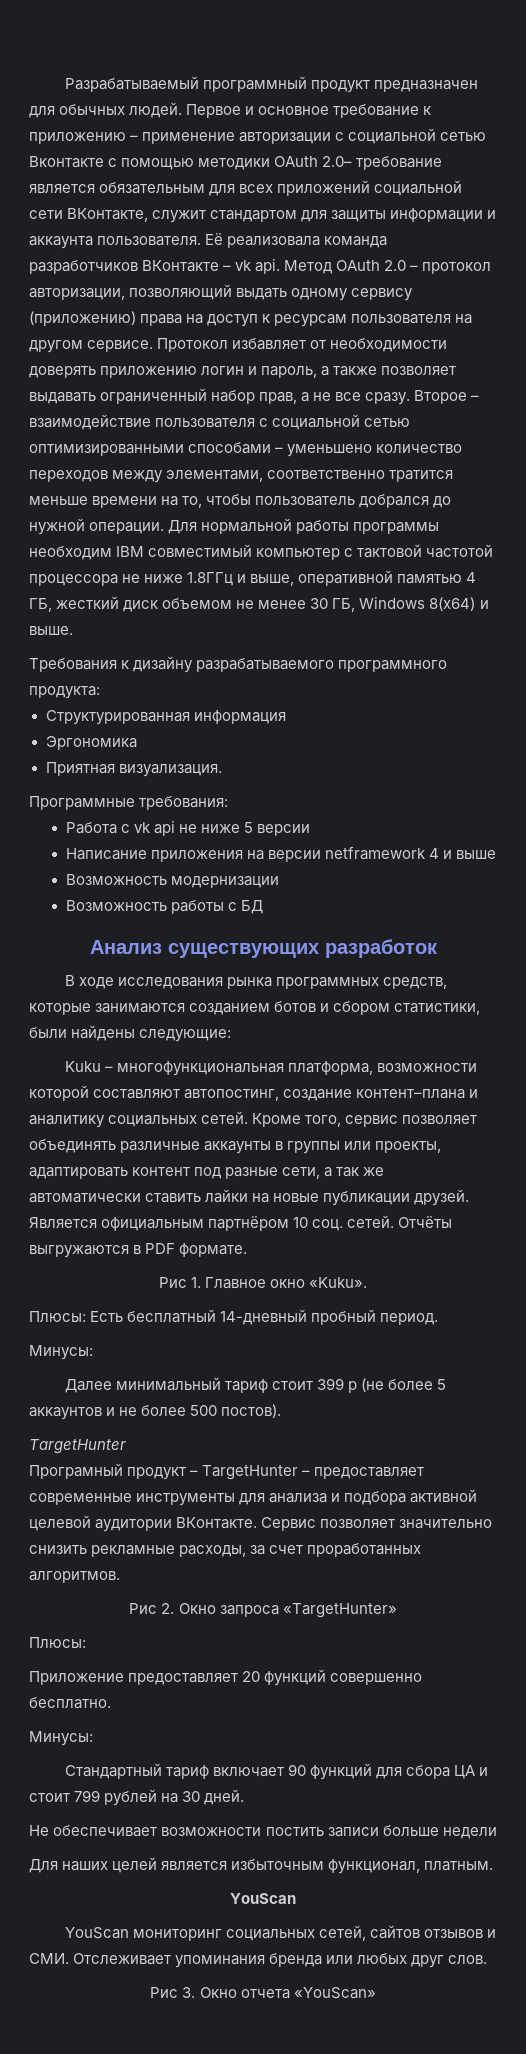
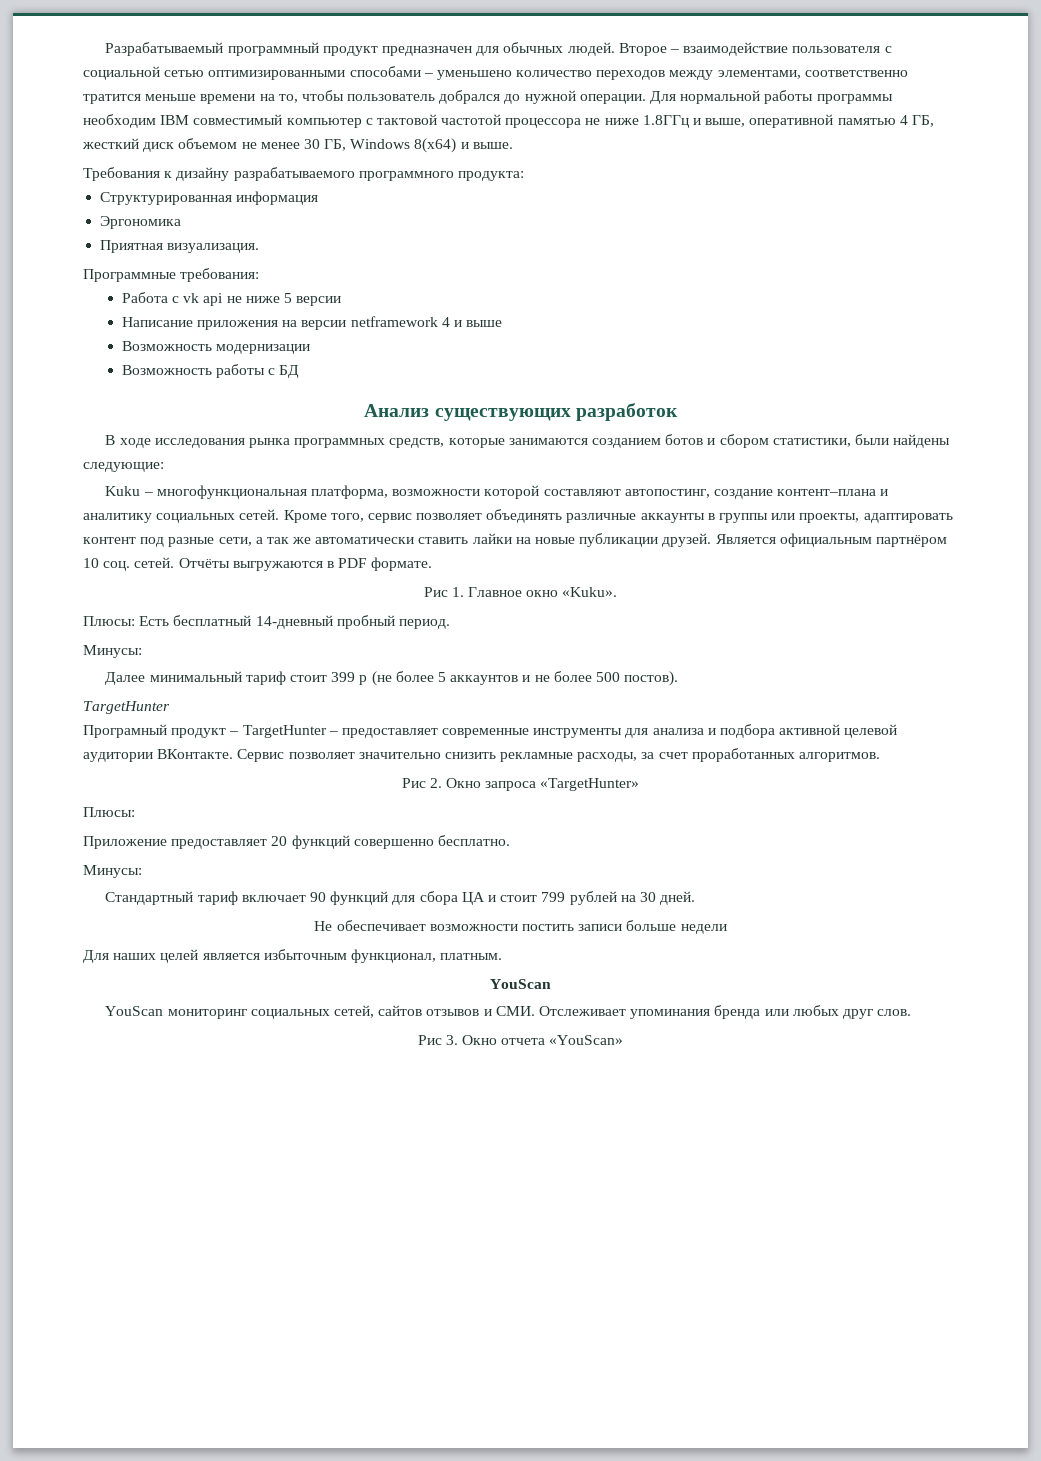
- Первое и основное требование к приложению – применение авторизации с социальной сетью Вконтакте с помощью методики OAuth 2.0– требование является обязательным для всех приложений социальной сети ВКонтакте, служит стандартом для защиты информации и аккаунта пользователя. Её реализовала команда разработчиков ВКонтакте – vk api. Метод OAuth 2.0 – протокол авторизации, позволяющий выдать одному сервису (приложению) права на доступ к ресурсам пользователя на другом сервисе. Протокол избавляет от необходимости доверять приложению логин и пароль, а также позволяет выдавать ограниченный набор прав, а не все сразу.

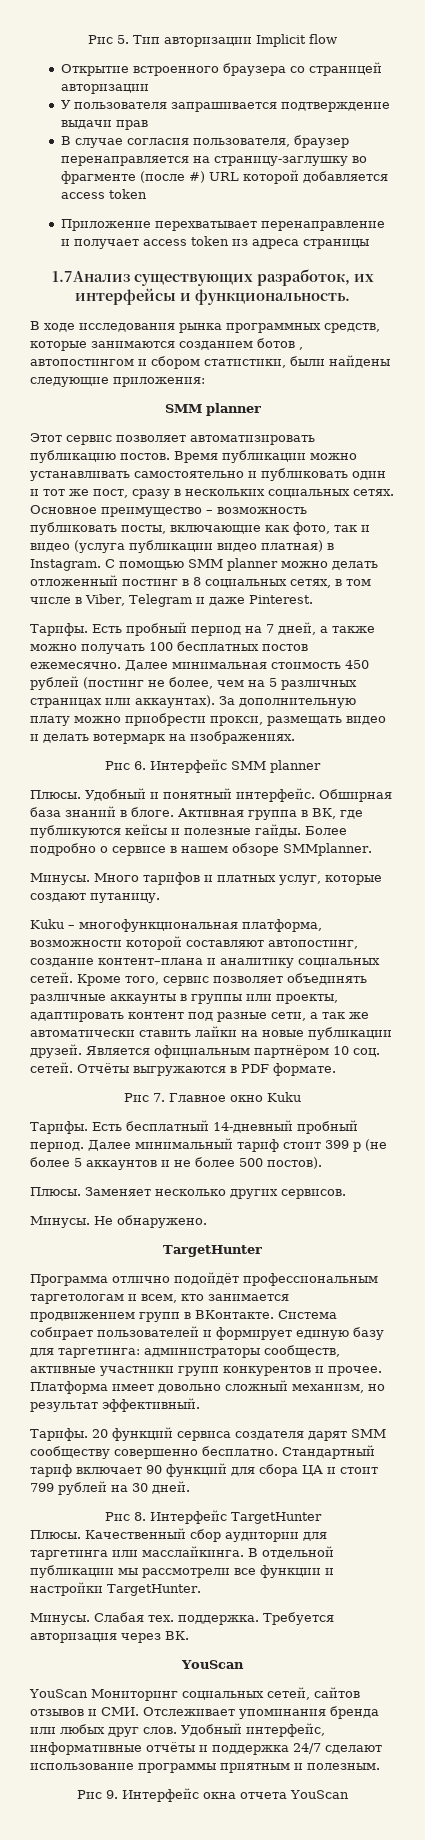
- Разрабатываемый программный продукт предназначен для обычных людей. Второе – взаимодействие пользователя с социальной сетью оптимизированными способами – уменьшено количество переходов между элементами, соответственно тратится меньше времени на то, чтобы пользователь добрался до нужной операции. Для нормальной работы программы необходим IBM совместимый компьютер с тактовой частотой процессора не ниже 1.8ГГц и выше, оперативной памятью 4 ГБ, жесткий диск объемом не менее 30 ГБ, Windows 8(x64) и выше.
- Требования к дизайну разрабатываемого программного продукта:
- Структурированная информация
- Эргономика
- Приятная визуализация.
- Программные требования:
- Работа с vk api не ниже 5 версии
- Написание приложения на версии netframework 4 и выше
- Возможность модернизации
- Возможность работы с БД
- Анализ существующих разработок
+ Рис 5. Тип авторизации Implicit flow
+ Открытие встроенного браузера со страницей авторизации
+ У пользователя запрашивается подтверждение выдачи прав
+ В случае согласия пользователя, браузер перенаправляется на страницу-заглушку во фрагменте (после #) URL которой добавляется access token
+ Приложение перехватывает перенаправление и получает access token из адреса страницы
+ 1.7Анализ существующих разработок, их интерфейсы и функциональность.
- В ходе исследования рынка программных средств, которые занимаются созданием ботов и сбором статистики, были найдены следующие:
+ В ходе исследования рынка программных средств, которые занимаются созданием ботов , автопостингом и сбором статистики, были найдены следующие приложения:
+ SMM planner
+ Этот сервис позволяет автоматизировать публикацию постов. Время публикации можно устанавливать самостоятельно и публиковать один и тот же пост, сразу в нескольких социальных сетях. Основное преимущество – возможность публиковать посты, включающие как фото, так и видео (услуга публикации видео платная) в Instagram. С помощью SMM planner можно делать отложенный постинг в 8 социальных сетях, в том числе в Viber, Telegram и даже Pinterest.
+ Тарифы. Есть пробный период на 7 дней, а также можно получать 100 бесплатных постов ежемесячно. Далее минимальная стоимость 450 рублей (постинг не более, чем на 5 различных страницах или аккаунтах). За дополнительную плату можно приобрести прокси, размещать видео и делать вотермарк на изображениях.
+ Рис 6. Интерфейс SMM planner
+ Плюсы. Удобный и понятный интерфейс. Обширная база знаний в блоге. Активная группа в ВК, где публикуются кейсы и полезные гайды. Более подробно о сервисе в нашем обзоре SMMplanner.
+ Минусы. Много тарифов и платных услуг, которые создают путаницу.
- Рис 1. Главное окно «Kuku».
- Плюсы: Есть бесплатный 14-дневный пробный период.
- Минусы:
- Далее минимальный тариф стоит 399 р (не более 5 аккаунтов и не более 500 постов).
+ Рис 7. Главное окно Kuku
+ Тарифы. Есть бесплатный 14-дневный пробный период. Далее минимальный тариф стоит 399 р (не более 5 аккаунтов и не более 500 постов).
+ Плюсы. Заменяет несколько других сервисов.
+ Минусы. Не обнаружено.
  TargetHunter
- Програмный продукт – TargetHunter – предоставляет современные инструменты для анализа и подбора активной целевой аудитории ВКонтакте. Сервис позволяет значительно снизить рекламные расходы, за счет проработанных алгоритмов.
- Рис 2. Окно запроса «TargetHunter»
- Плюсы:
- Приложение предоставляет 20 функций совершенно бесплатно.
- Минусы:
- Стандартный тариф включает 90 функций для сбора ЦА и стоит 799 рублей на 30 дней.
+ Программа отлично подойдёт профессиональным таргетологам и всем, кто занимается продвижением групп в ВКонтакте. Система собирает пользователей и формирует единую базу для таргетинга: администраторы сообществ, активные участники групп конкурентов и прочее. Платформа имеет довольно сложный механизм, но результат эффективный.
+ Тарифы. 20 функций сервиса создателя дарят SMM сообществу совершенно бесплатно. Стандартный тариф включает 90 функций для сбора ЦА и стоит 799 рублей на 30 дней.
- Не обеспечивает возможности постить записи больше недели
- Для наших целей является избыточным функционал, платным.
+ Рис 8. Интерфейс TargetHunter
+ Плюсы. Качественный сбор аудитории для таргетинга или масслайкинга. В отдельной публикации мы рассмотрели все функции и настройки TargetHunter.
+ Минусы. Слабая тех. поддержка. Требуется авторизация через ВК.
- YouScan мониторинг социальных сетей, сайтов отзывов и СМИ. Отслеживает упоминания бренда или любых друг слов.
- Рис 3. Окно отчета «YouScan»
+ YouScan Мониторинг социальных сетей, сайтов отзывов и СМИ. Отслеживает упоминания бренда или любых друг слов. Удобный интерфейс, информативные отчёты и поддержка 24/7 сделают использование программы приятным и полезным.
+ Рис 9. Интерфейс окна отчета YouScan

